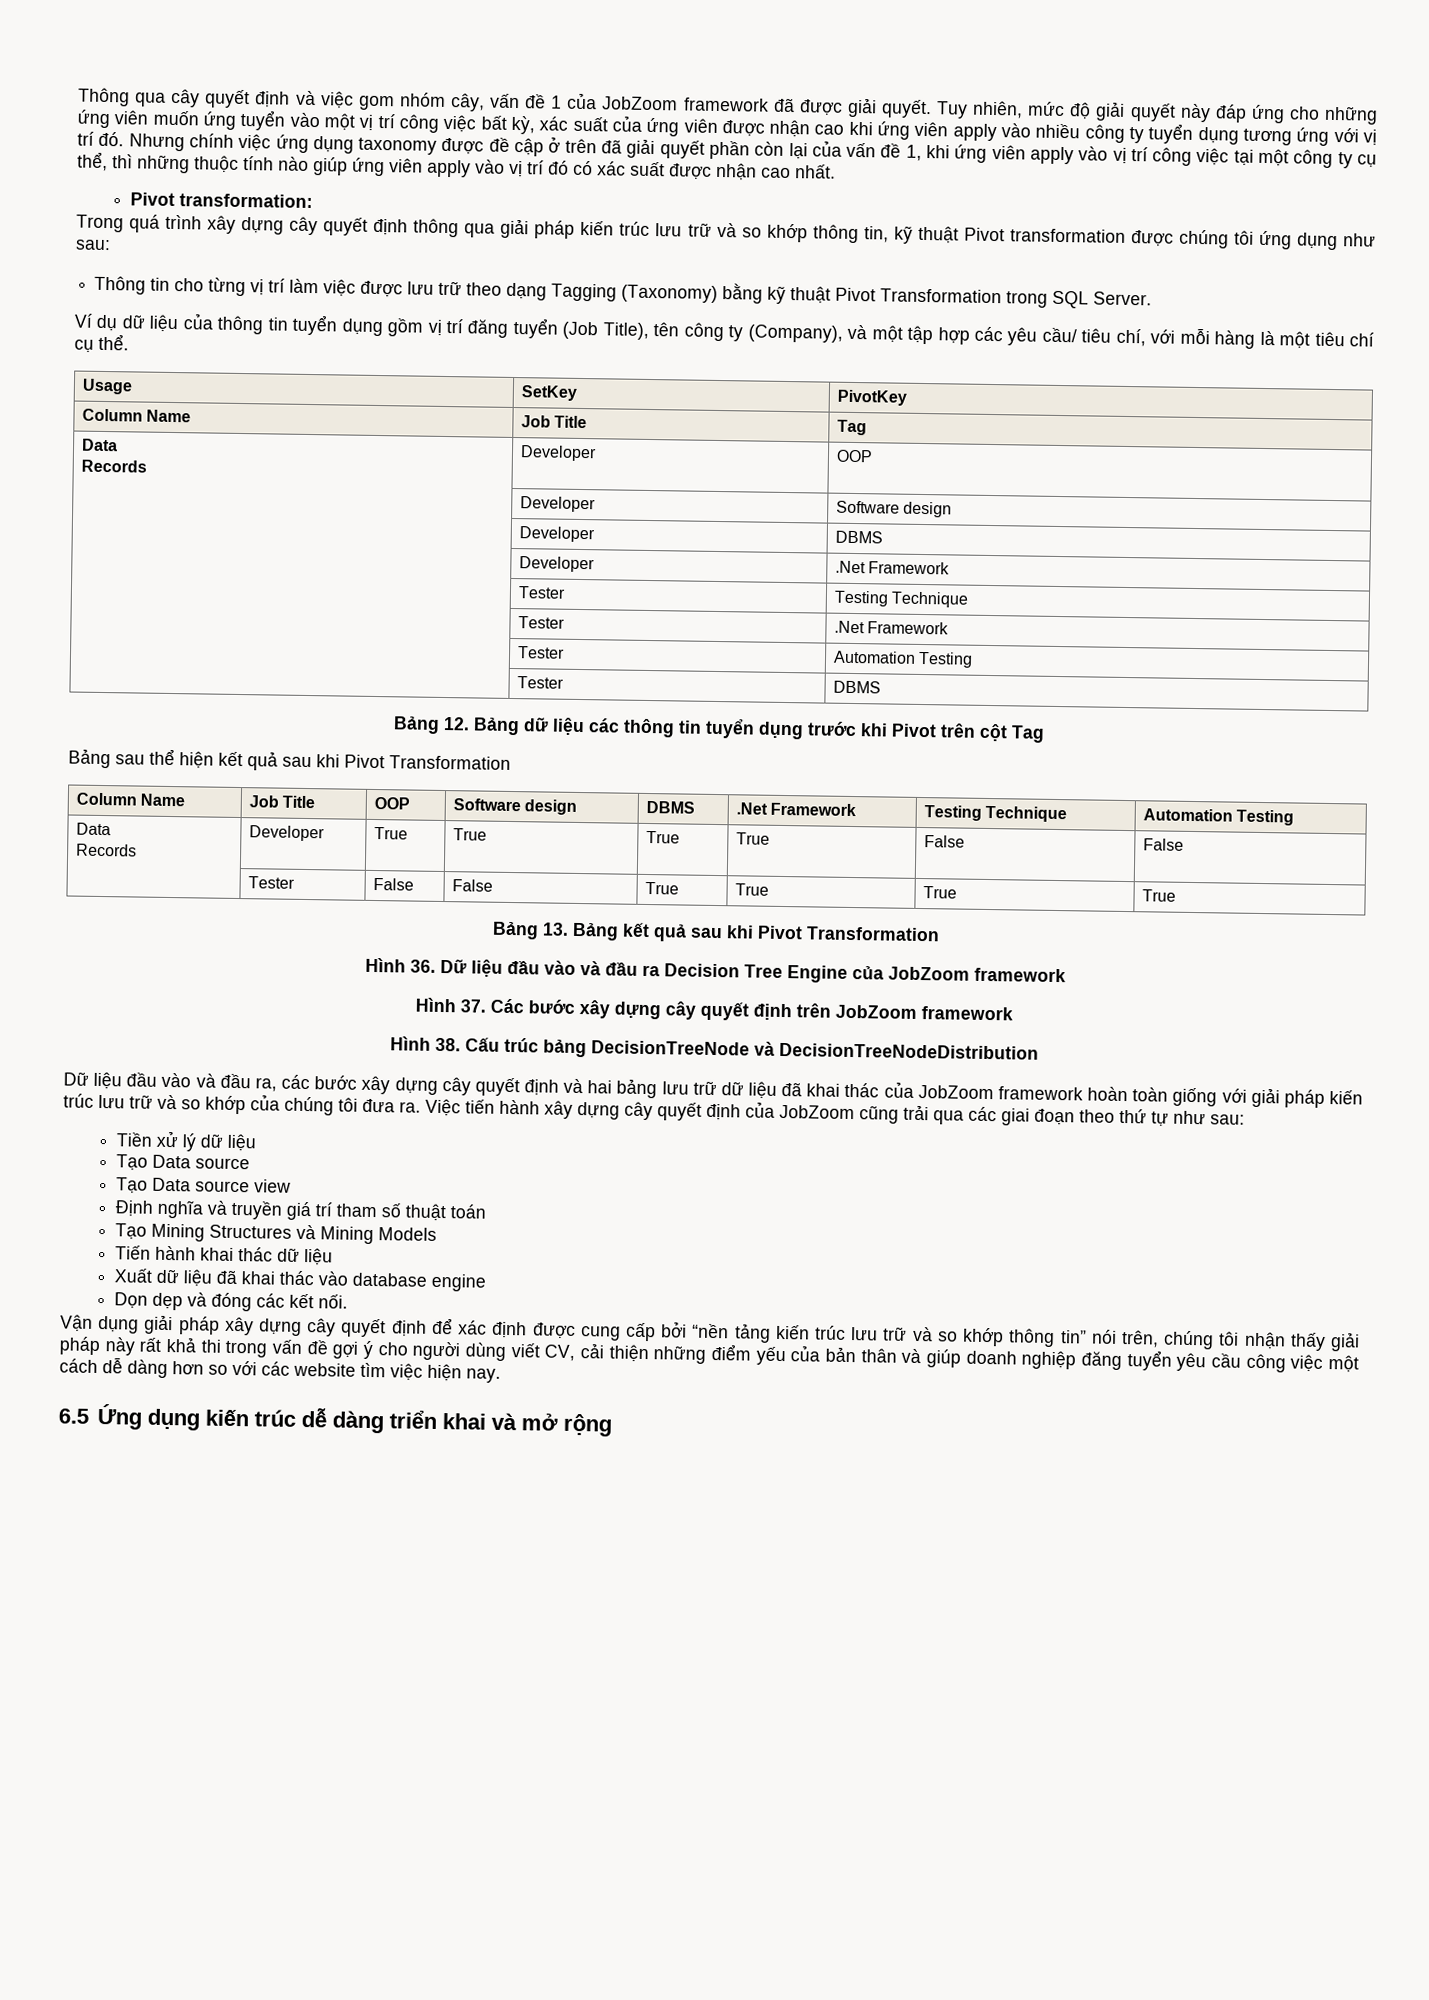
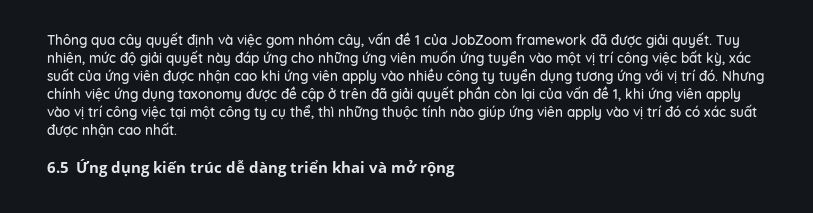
- Pivot transformation:
- Trong quá trình xây dựng cây quyết định thông qua giải pháp kiến trúc lưu trữ và so khớp thông tin, kỹ thuật Pivot transformation được chúng tôi ứng dụng như sau:
- Thông tin cho từng vị trí làm việc được lưu trữ theo dạng Tagging (Taxonomy) bằng kỹ thuật Pivot Transformation trong SQL Server.
- Ví dụ dữ liệu của thông tin tuyển dụng gồm vị trí đăng tuyển (Job Title), tên công ty (Company), và một tập hợp các yêu cầu/ tiêu chí, với mỗi hàng là một tiêu chí cụ thể.
- Usage | SetKey | PivotKey
- Column Name | Job Title | Tag
- Data
- Records | Developer | OOP
- | Developer | Software design
- | Developer | DBMS
- | Developer | .Net Framework
- | Tester | Testing Technique
- | Tester | .Net Framework
- | Tester | Automation Testing
- | Tester | DBMS
- Bảng 12. Bảng dữ liệu các thông tin tuyển dụng trước khi Pivot trên cột Tag
- Bảng sau thể hiện kết quả sau khi Pivot Transformation
- Column Name | Job Title | OOP | Software design | DBMS | .Net Framework | Testing Technique | Automation Testing
- Data
- Records | Developer | True | True | True | True | False | False
- | Tester | False | False | True | True | True | True
- Bảng 13. Bảng kết quả sau khi Pivot Transformation
- Hình 36. Dữ liệu đầu vào và đầu ra Decision Tree Engine của JobZoom framework
- Hình 37. Các bước xây dựng cây quyết định trên JobZoom framework
- Hình 38. Cấu trúc bảng DecisionTreeNode và DecisionTreeNodeDistribution
- Dữ liệu đầu vào và đầu ra, các bước xây dựng cây quyết định và hai bảng lưu trữ dữ liệu đã khai thác của JobZoom framework hoàn toàn giống với giải pháp kiến trúc lưu trữ và so khớp của chúng tôi đưa ra. Việc tiến hành xây dựng cây quyết định của JobZoom cũng trải qua các giai đoạn theo thứ tự như sau:
- Tiền xử lý dữ liệu
- Tạo Data source
- Tạo Data source view
- Định nghĩa và truyền giá trí tham số thuật toán
- Tạo Mining Structures và Mining Models
- Tiến hành khai thác dữ liệu
- Xuất dữ liệu đã khai thác vào database engine
- Dọn dẹp và đóng các kết nối.
- Vận dụng giải pháp xây dựng cây quyết định để xác định được cung cấp bởi “nền tảng kiến trúc lưu trữ và so khớp thông tin” nói trên, chúng tôi nhận thấy giải pháp này rất khả thi trong vấn đề gợi ý cho người dùng viết CV, cải thiện những điểm yếu của bản thân và giúp doanh nghiệp đăng tuyển yêu cầu công việc một cách dễ dàng hơn so với các website tìm việc hiện nay.

